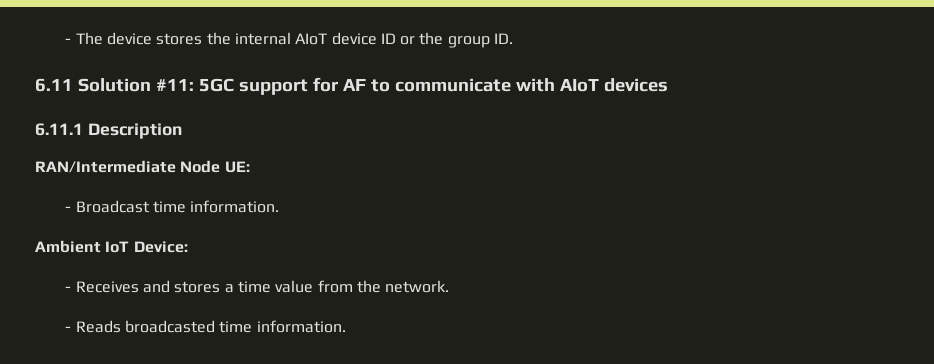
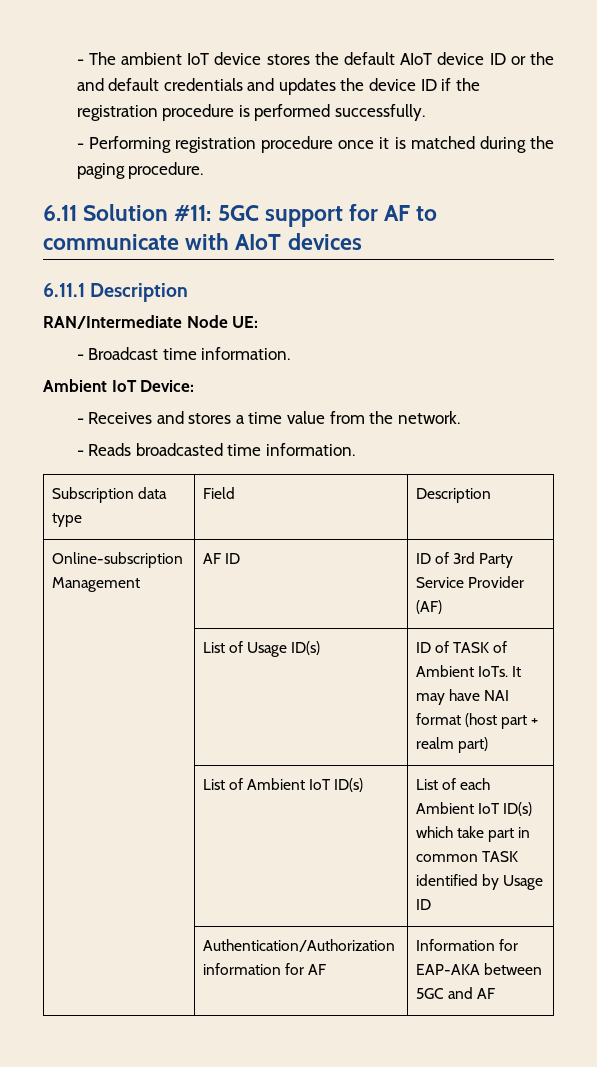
- - The device stores the internal AIoT device ID or the group ID.
+ - The ambient IoT device stores the default AIoT device ID or the and default credentials and updates the device ID if the registration procedure is performed successfully.
+ - Performing registration procedure once it is matched during the paging procedure.
+ Subscription data type | Field | Description
+ Online-subscription Management | AF ID | ID of 3rd Party Service Provider (AF)
+ | List of Usage ID(s) | ID of TASK of Ambient IoTs. It may have NAI format (host part + realm part)
+ | List of Ambient IoT ID(s) | List of each Ambient IoT ID(s) which take part in common TASK identified by Usage ID
+ | Authentication/Authorization information for AF | Information for EAP-AKA between 5GC and AF

